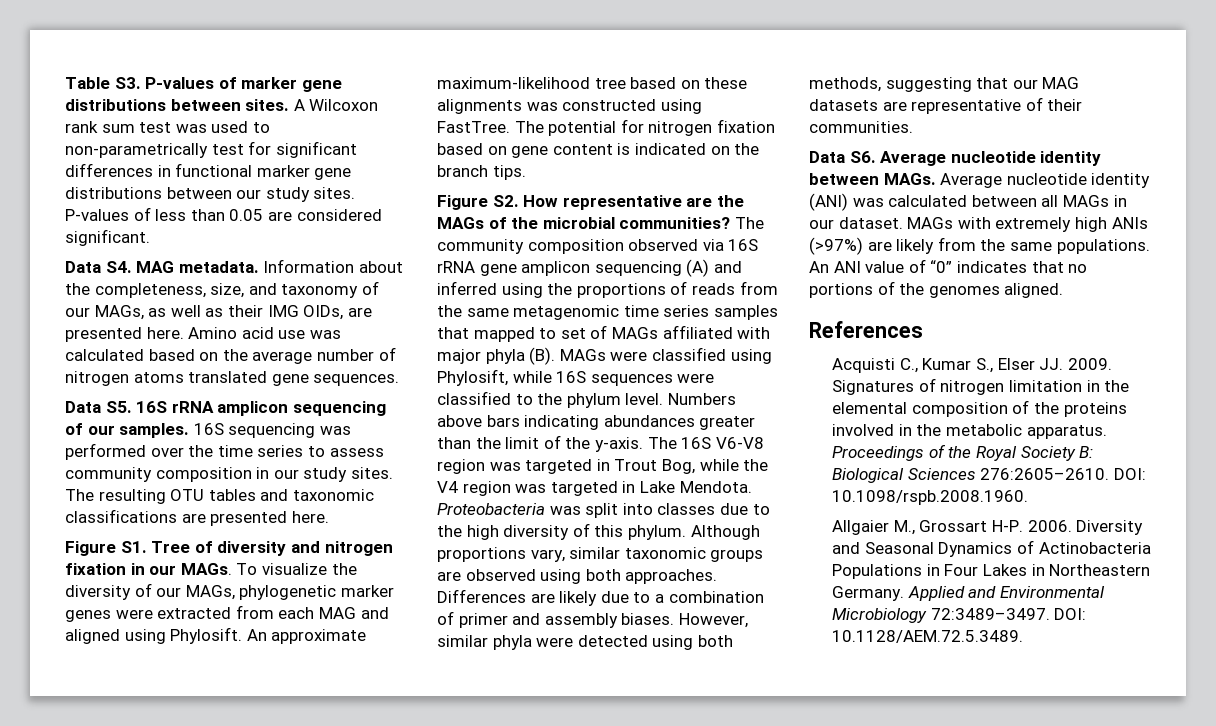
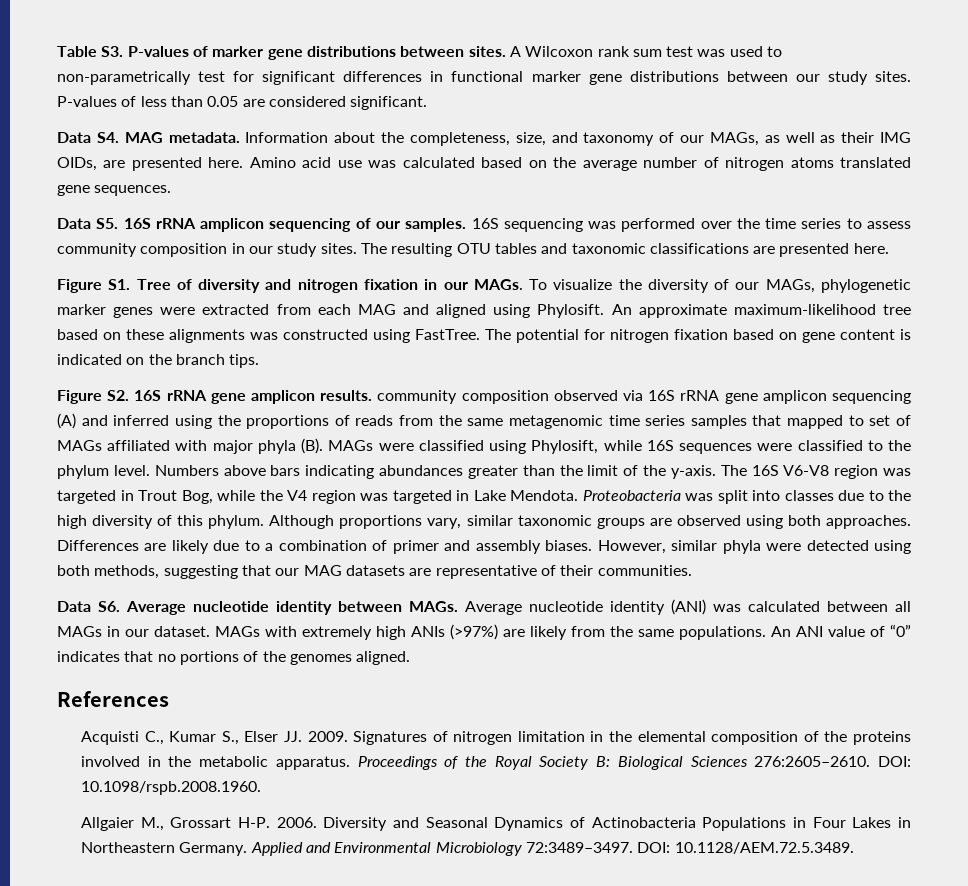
- Figure S2. How representative are the MAGs of the microbial communities? The community composition observed via 16S rRNA gene amplicon sequencing (A) and inferred using the proportions of reads from the same metagenomic time series samples that mapped to set of MAGs affiliated with major phyla (B). MAGs were classified using Phylosift, while 16S sequences were classified to the phylum level.
+ Figure S2. 16S rRNA gene amplicon results. community composition observed via 16S rRNA gene amplicon sequencing (A) and inferred using the proportions of reads from the same metagenomic time series samples that mapped to set of MAGs affiliated with major phyla (B). MAGs were classified using Phylosift, while 16S sequences were classified to the phylum level.

